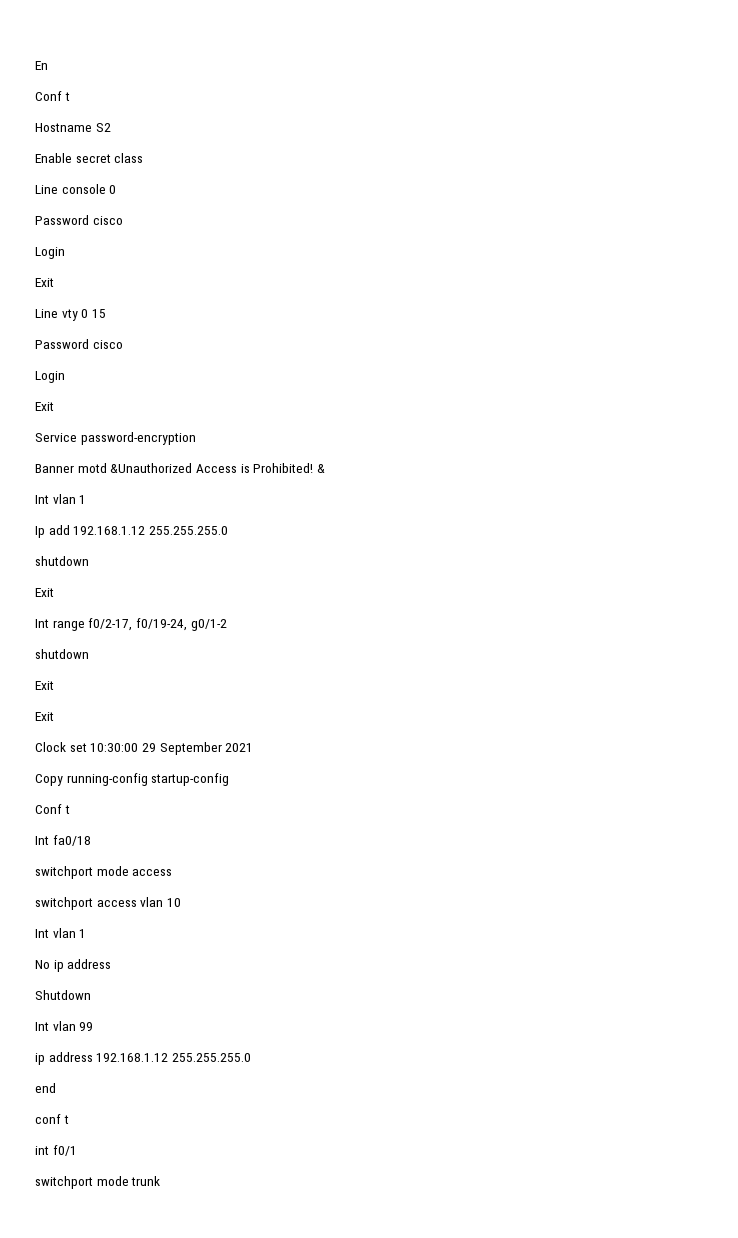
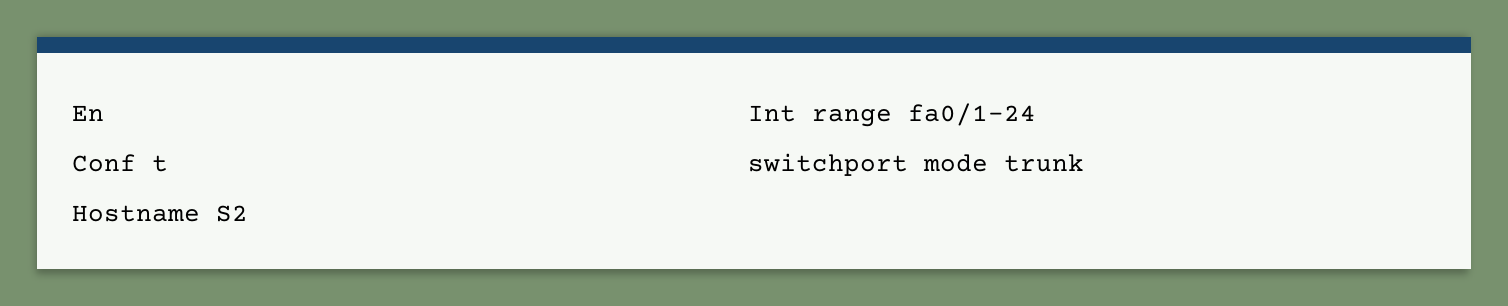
- Enable secret class
- Line console 0
- Password cisco
- Login
- Exit
- Line vty 0 15
- Password cisco
- Login
- Exit
- Service password-encryption
- Banner motd &Unauthorized Access is Prohibited! &
- Int vlan 1
- Ip add 192.168.1.12 255.255.255.0
- shutdown
- Exit
- Int range f0/2-17, f0/19-24, g0/1-2
- shutdown
- Exit
- Exit
- Clock set 10:30:00 29 September 2021
- Copy running-config startup-config
- Conf t
- Int fa0/18
- switchport mode access
- switchport access vlan 10
- Int vlan 1
- No ip address
- Shutdown
- Int vlan 99
- ip address 192.168.1.12 255.255.255.0
- end
- conf t
- int f0/1
+ Int range fa0/1-24

